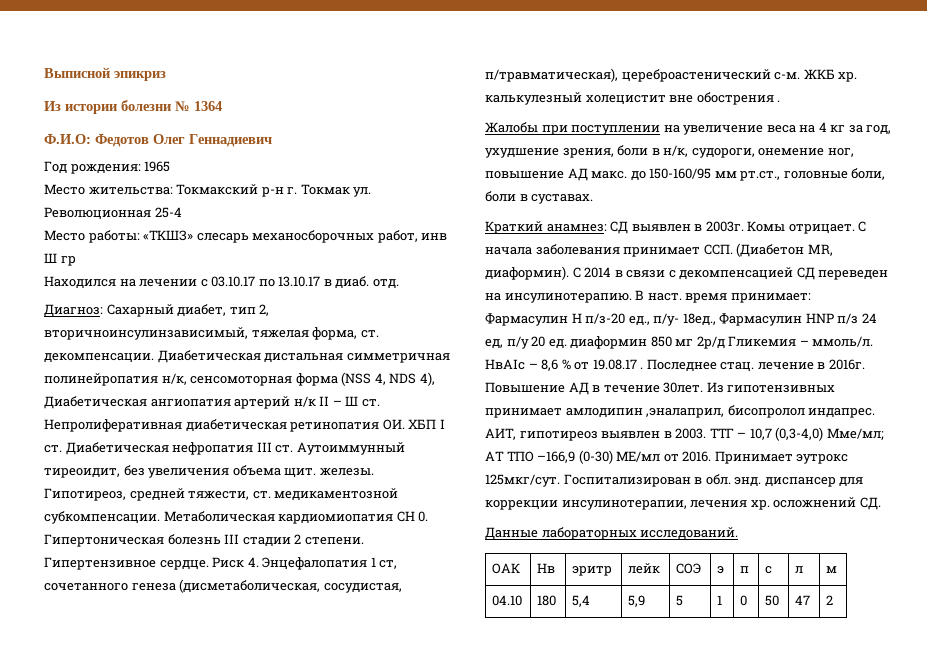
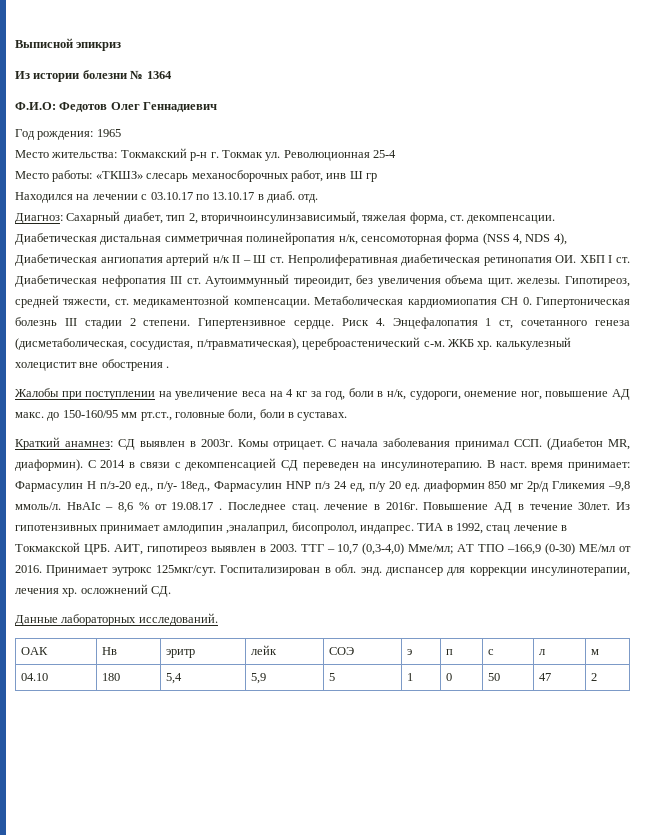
- Гипотиреоз, средней тяжести, ст. медикаментозной субкомпенсации.
+ Гипотиреоз, средней тяжести, ст. медикаментозной компенсации.
- Жалобы при поступлении на увеличение веса на 4 кг за год, ухудшение зрения, боли в н/к, судороги, онемение ног, повышение АД макс. до 150-160/95 мм рт.ст., головные боли, боли в суставах.
+ Жалобы при поступлении на увеличение веса на 4 кг за год, боли в н/к, судороги, онемение ног, повышение АД макс. до 150-160/95 мм рт.ст., головные боли, боли в суставах.
- С начала заболевания принимает ССП. (Диабетон MR, диаформин).
+ С начала заболевания принимал ССП. (Диабетон MR, диаформин).
- В наст. время принимает: Фармасулин Н п/з-20 ед., п/у- 18ед., Фармасулин НNP п/з 24 ед, п/у 20 ед. диаформин 850 мг 2р/д Гликемия – ммоль/л.
+ В наст. время принимает: Фармасулин Н п/з-20 ед., п/у- 18ед., Фармасулин НNP п/з 24 ед, п/у 20 ед. диаформин 850 мг 2р/д Гликемия –9,8 ммоль/л.
- Из гипотензивных принимает амлодипин ,эналаприл, бисопролол индапрес. АИТ, гипотиреоз выявлен в 2003.
+ Из гипотензивных принимает амлодипин ,эналаприл, бисопролол, индапрес. ТИА в 1992, стац лечение в Токмакской ЦРБ. АИТ, гипотиреоз выявлен в 2003.

